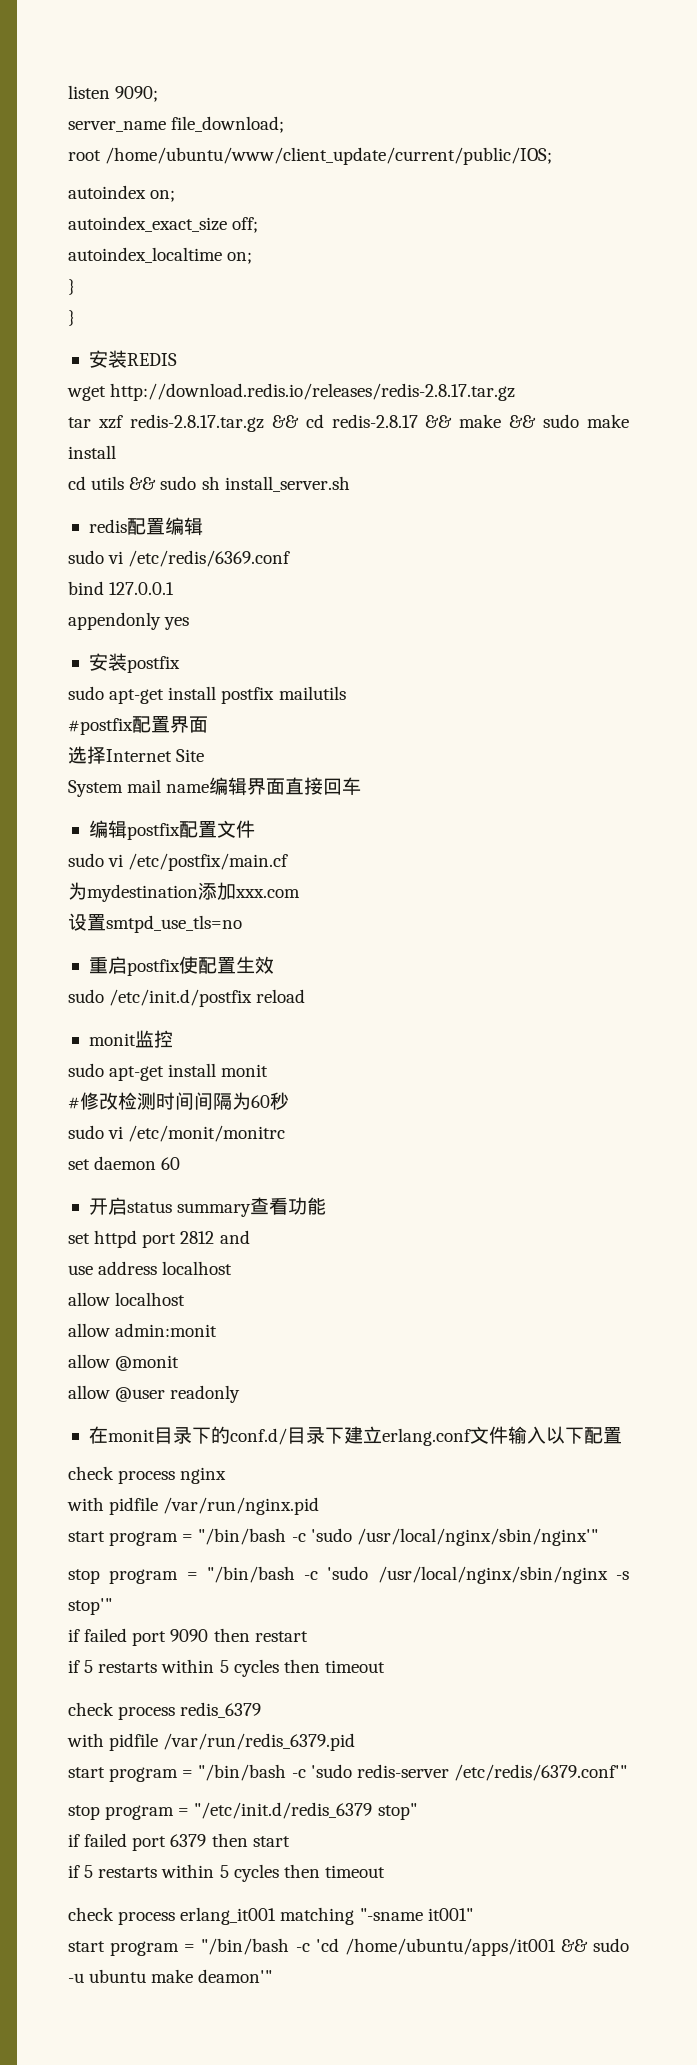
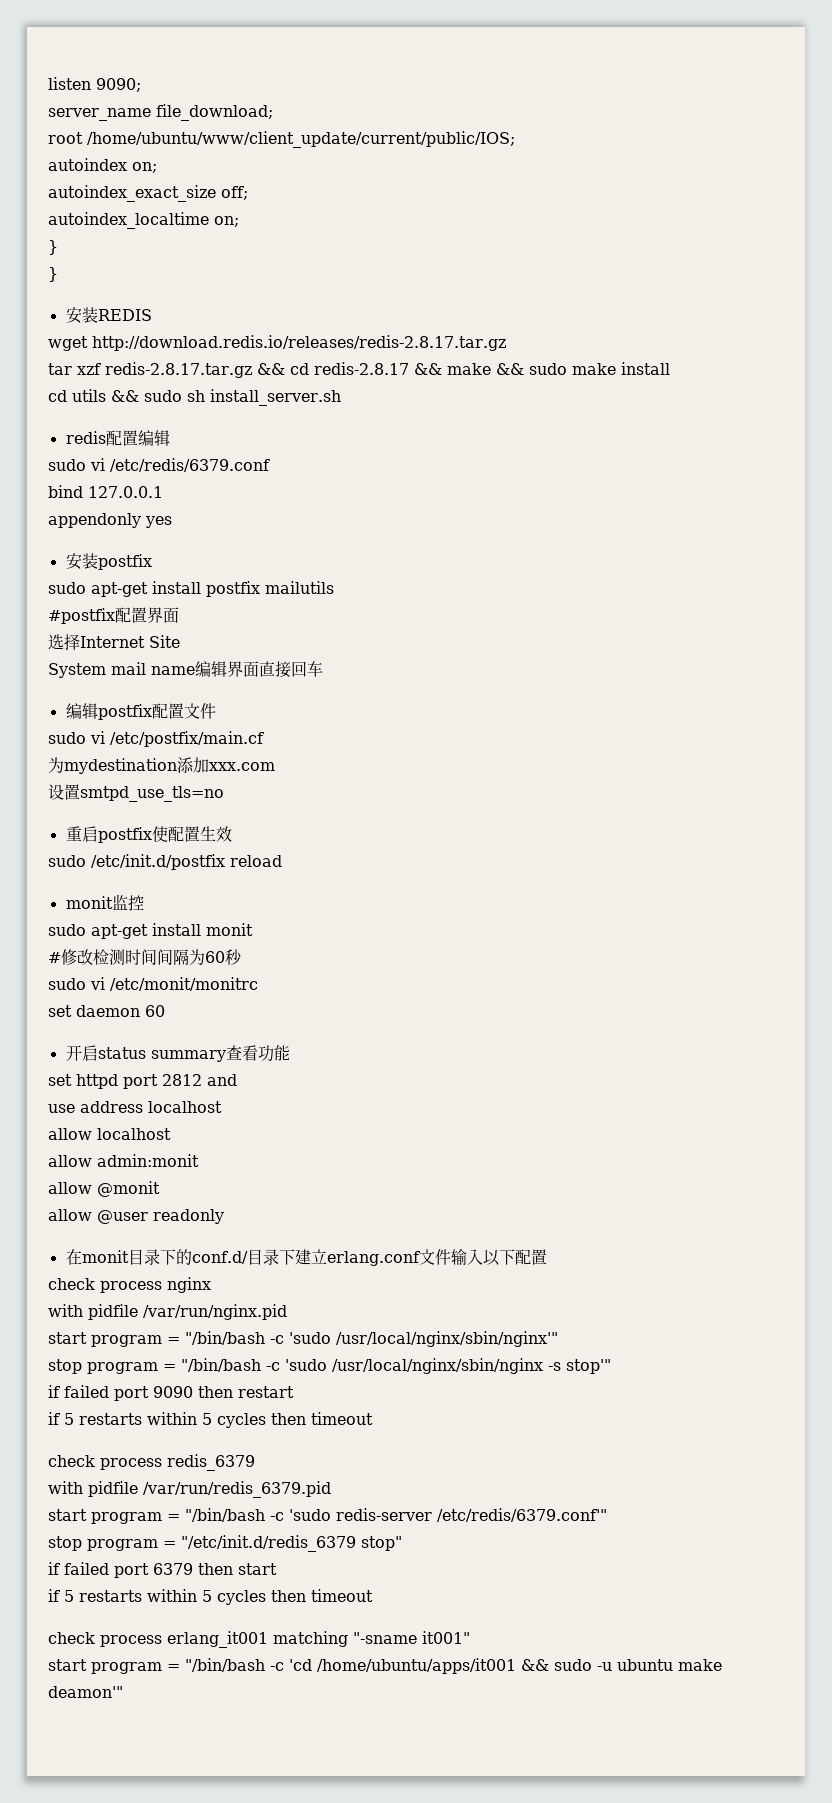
- sudo vi /etc/redis/6369.conf
+ sudo vi /etc/redis/6379.conf

